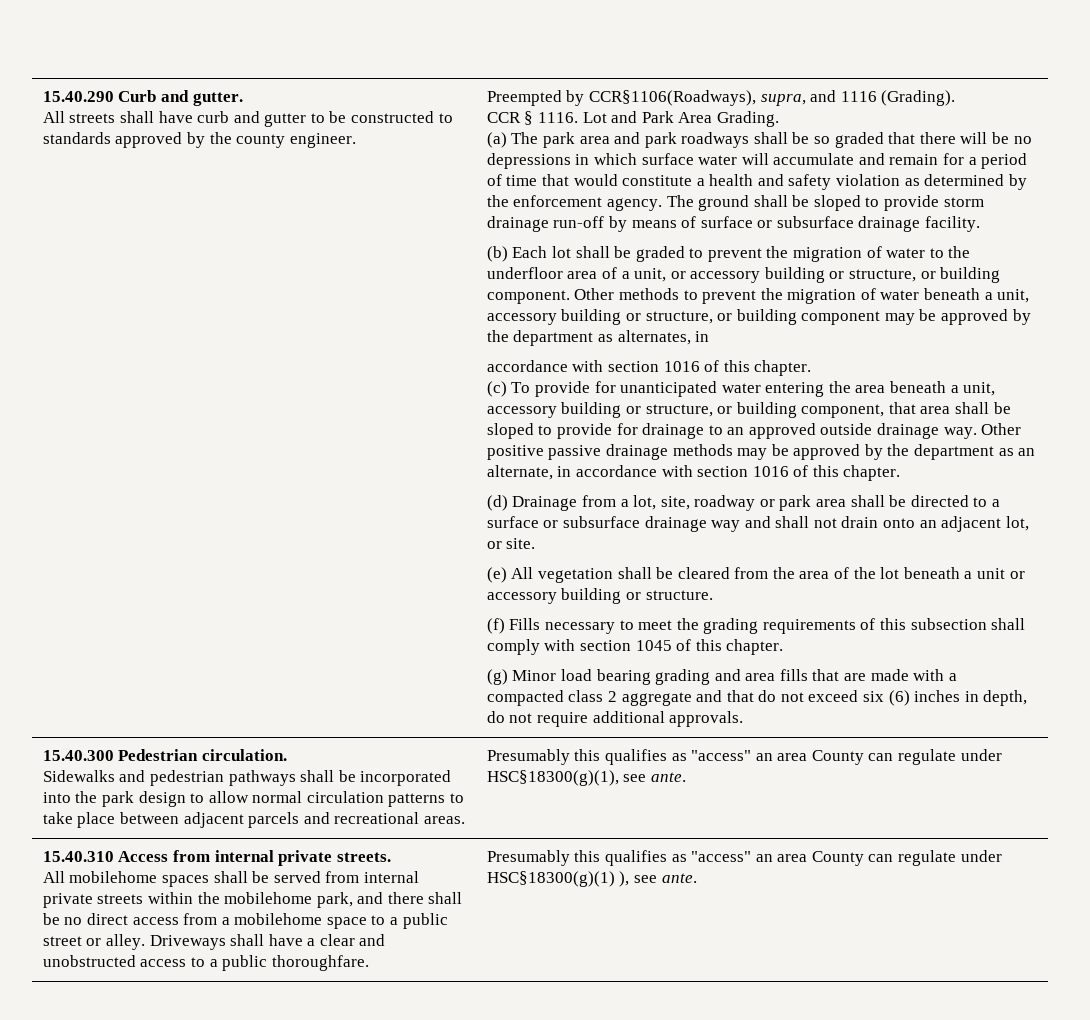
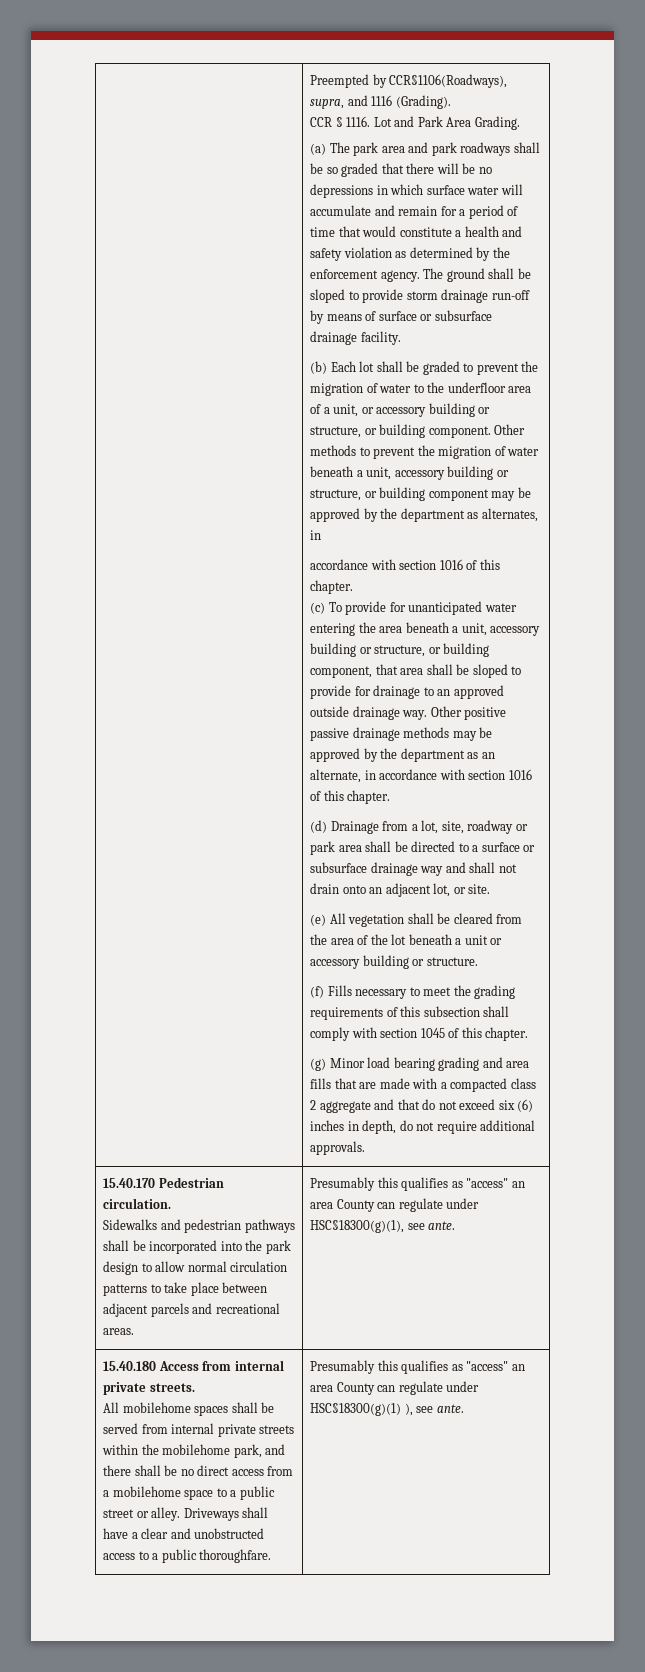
- 15.40.290 Curb and gutter.
- All streets shall have curb and gutter to be constructed to standards approved by the county engineer.
- 15.40.300 Pedestrian circulation.
+ 15.40.170 Pedestrian circulation.
- 15.40.310 Access from internal private streets.
+ 15.40.180 Access from internal private streets.

